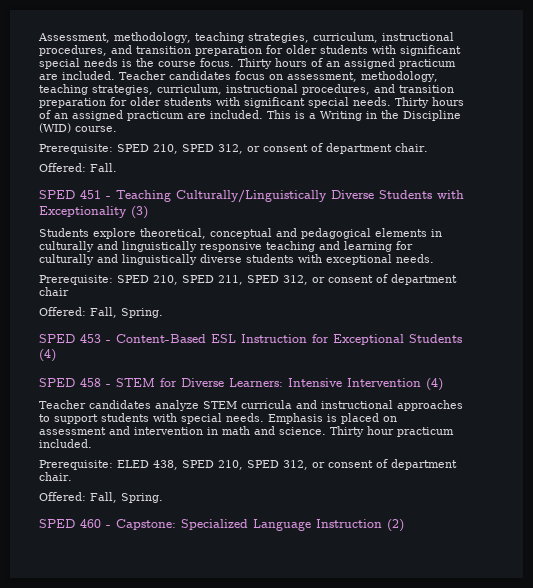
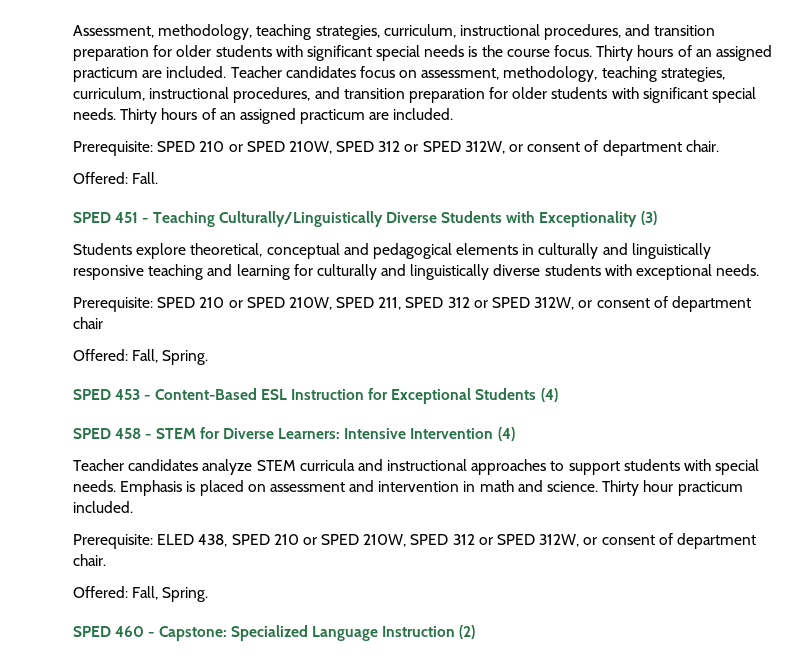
- Teacher candidates focus on assessment, methodology, teaching strategies, curriculum, instructional procedures, and transition preparation for older students with significant special needs. Thirty hours of an assigned practicum are included. This is a Writing in the Discipline (WID) course.
- Prerequisite: SPED 210, SPED 312, or consent of department chair.
+ Teacher candidates focus on assessment, methodology, teaching strategies, curriculum, instructional procedures, and transition preparation for older students with significant special needs. Thirty hours of an assigned practicum are included.
+ Prerequisite: SPED 210 or SPED 210W, SPED 312 or SPED 312W, or consent of department chair.
- Prerequisite: SPED 210, SPED 211, SPED 312, or consent of department chair
+ Prerequisite: SPED 210 or SPED 210W, SPED 211, SPED 312 or SPED 312W, or consent of department chair
- Prerequisite: ELED 438, SPED 210, SPED 312, or consent of department chair.
+ Prerequisite: ELED 438, SPED 210 or SPED 210W, SPED 312 or SPED 312W, or consent of department chair.

